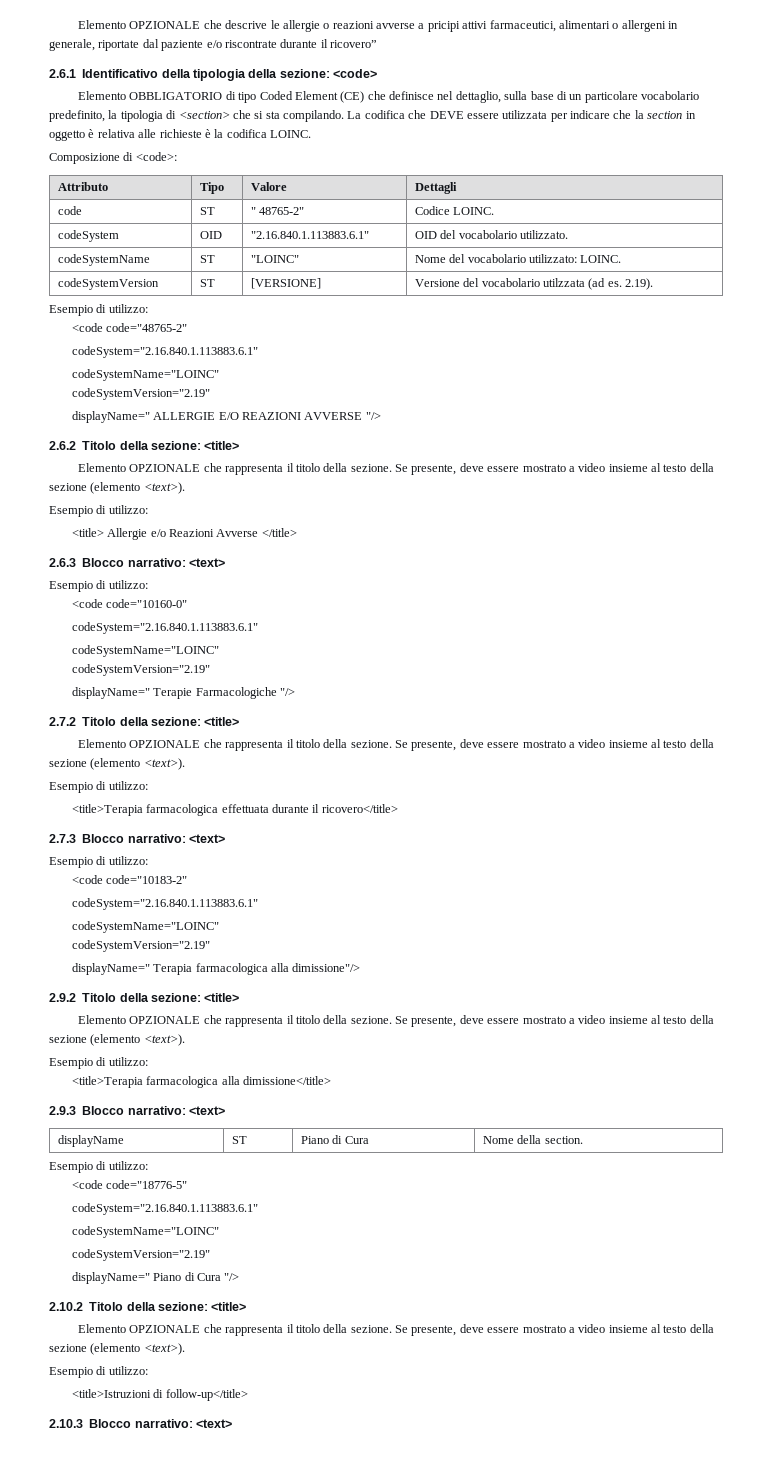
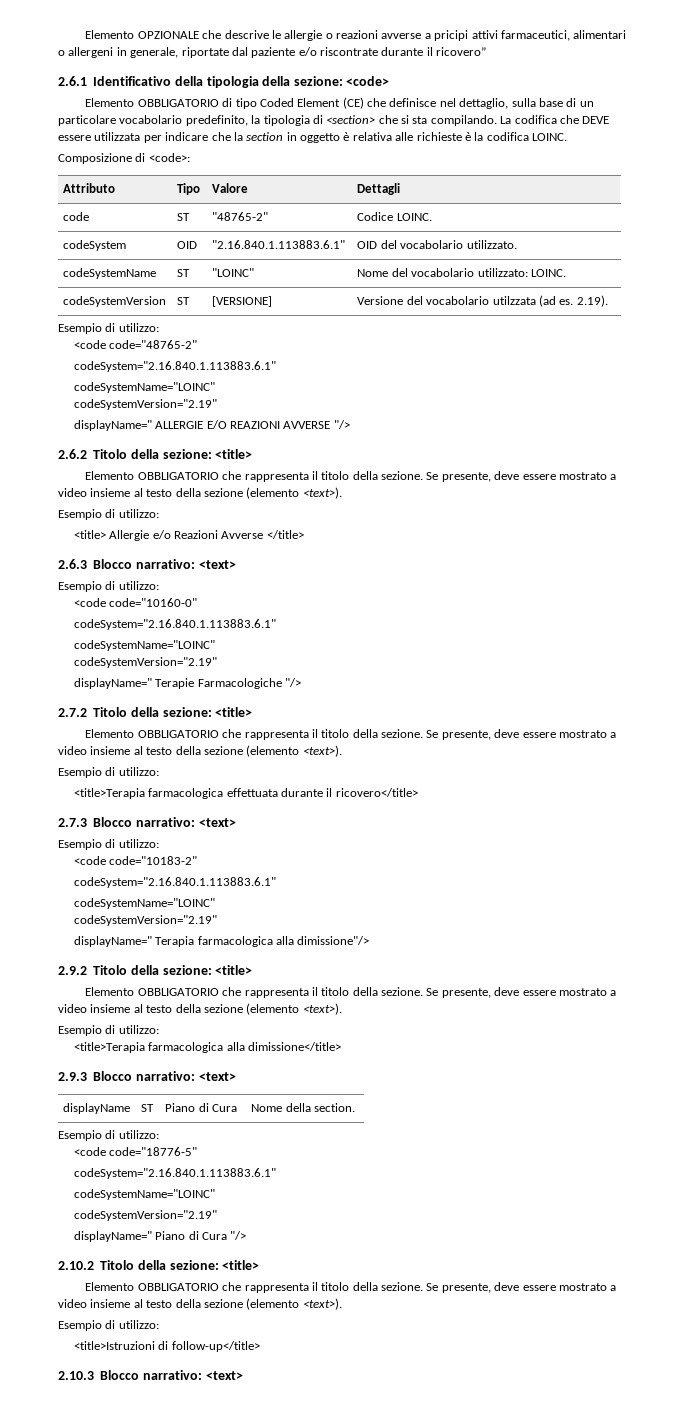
- code | ST | " 48765-2" | Codice LOINC.
+ code | ST | "48765-2" | Codice LOINC.
  2.6.2 Titolo della sezione: <title>
- Elemento OPZIONALE che rappresenta il titolo della sezione.
+ Elemento OBBLIGATORIO che rappresenta il titolo della sezione.
  2.7.2 Titolo della sezione: <title>
- Elemento OPZIONALE che rappresenta il titolo della sezione.
+ Elemento OBBLIGATORIO che rappresenta il titolo della sezione.
  2.9.2 Titolo della sezione: <title>
- Elemento OPZIONALE che rappresenta il titolo della sezione.
+ Elemento OBBLIGATORIO che rappresenta il titolo della sezione.
  2.10.2 Titolo della sezione: <title>
- Elemento OPZIONALE che rappresenta il titolo della sezione.
+ Elemento OBBLIGATORIO che rappresenta il titolo della sezione.

